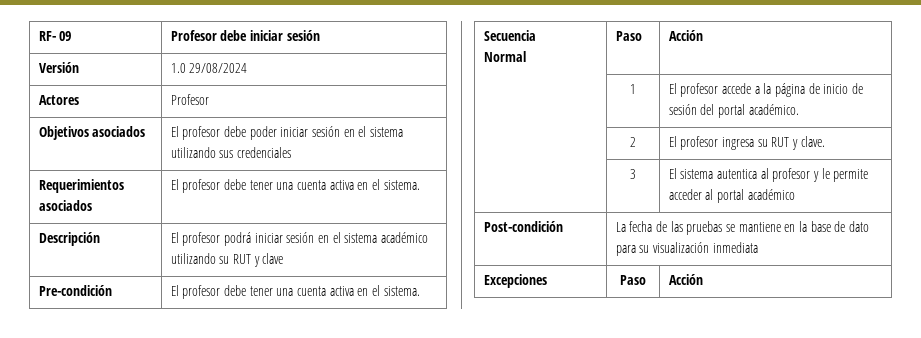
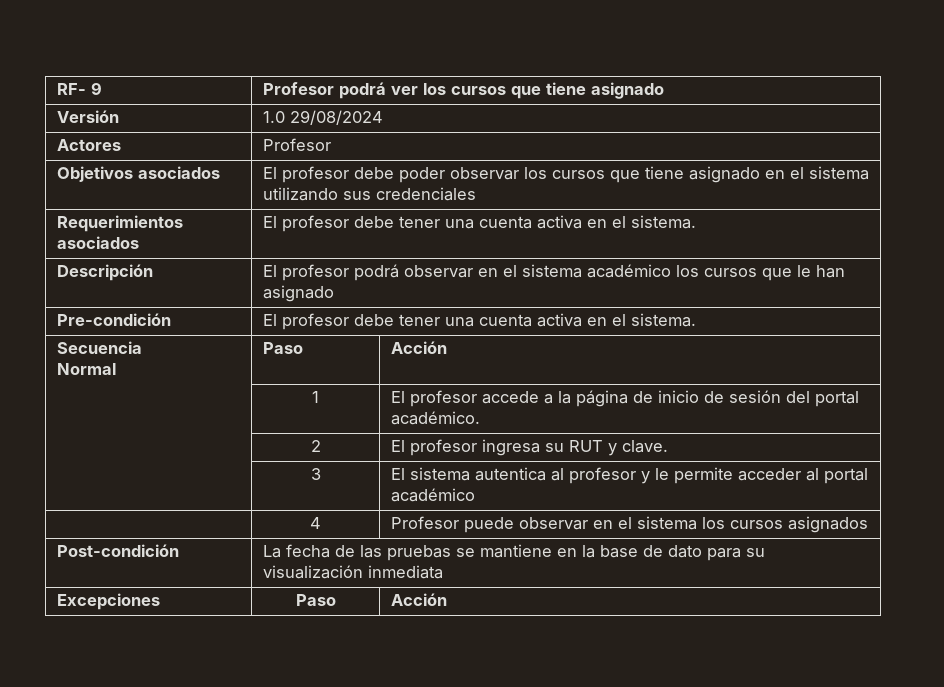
- RF- 09 | Profesor debe iniciar sesión
+ RF- 9 | Profesor podrá ver los cursos que tiene asignado
- Objetivos asociados | El profesor debe poder iniciar sesión en el sistema utilizando sus credenciales
+ Objetivos asociados | El profesor debe poder observar los cursos que tiene asignado en el sistema utilizando sus credenciales
- Descripción | El profesor podrá iniciar sesión en el sistema académico utilizando su RUT y clave
+ Descripción | El profesor podrá observar en el sistema académico los cursos que le han asignado
+ | 4 | Profesor puede observar en el sistema los cursos asignados

